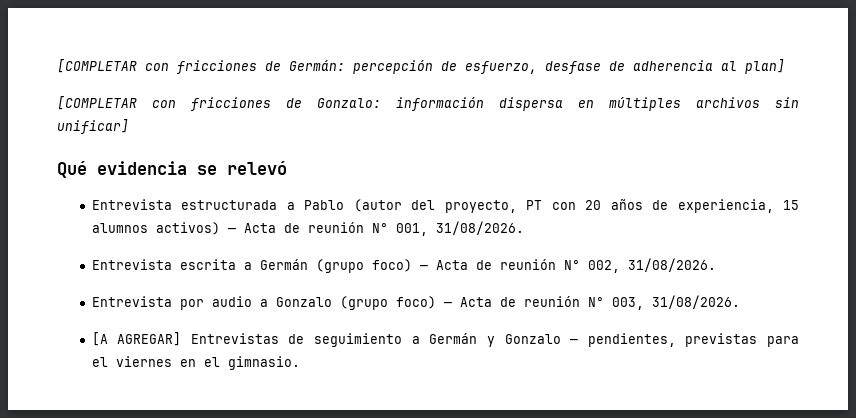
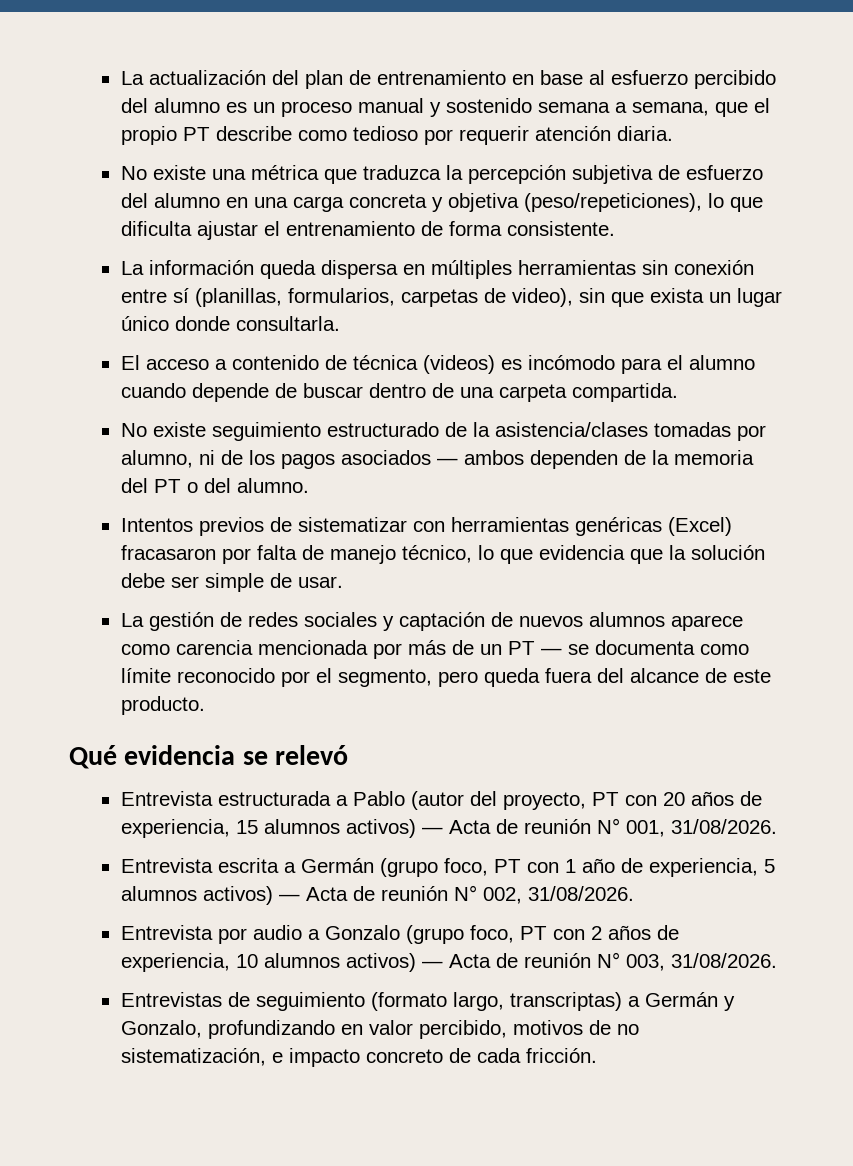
- [COMPLETAR con fricciones de Germán: percepción de esfuerzo, desfase de adherencia al plan]
- [COMPLETAR con fricciones de Gonzalo: información dispersa en múltiples archivos sin unificar]
+ La actualización del plan de entrenamiento en base al esfuerzo percibido del alumno es un proceso manual y sostenido semana a semana, que el propio PT describe como tedioso por requerir atención diaria.
+ No existe una métrica que traduzca la percepción subjetiva de esfuerzo del alumno en una carga concreta y objetiva (peso/repeticiones), lo que dificulta ajustar el entrenamiento de forma consistente.
+ La información queda dispersa en múltiples herramientas sin conexión entre sí (planillas, formularios, carpetas de video), sin que exista un lugar único donde consultarla.
+ El acceso a contenido de técnica (videos) es incómodo para el alumno cuando depende de buscar dentro de una carpeta compartida.
+ No existe seguimiento estructurado de la asistencia/clases tomadas por alumno, ni de los pagos asociados — ambos dependen de la memoria del PT o del alumno.
+ Intentos previos de sistematizar con herramientas genéricas (Excel) fracasaron por falta de manejo técnico, lo que evidencia que la solución debe ser simple de usar.
+ La gestión de redes sociales y captación de nuevos alumnos aparece como carencia mencionada por más de un PT — se documenta como límite reconocido por el segmento, pero queda fuera del alcance de este producto.
- Entrevista escrita a Germán (grupo foco) — Acta de reunión N° 002, 31/08/2026.
+ Entrevista escrita a Germán (grupo foco, PT con 1 año de experiencia, 5 alumnos activos) — Acta de reunión N° 002, 31/08/2026.
- Entrevista por audio a Gonzalo (grupo foco) — Acta de reunión N° 003, 31/08/2026.
+ Entrevista por audio a Gonzalo (grupo foco, PT con 2 años de experiencia, 10 alumnos activos) — Acta de reunión N° 003, 31/08/2026.
- [A AGREGAR] Entrevistas de seguimiento a Germán y Gonzalo — pendientes, previstas para el viernes en el gimnasio.
+ Entrevistas de seguimiento (formato largo, transcriptas) a Germán y Gonzalo, profundizando en valor percibido, motivos de no sistematización, e impacto concreto de cada fricción.

